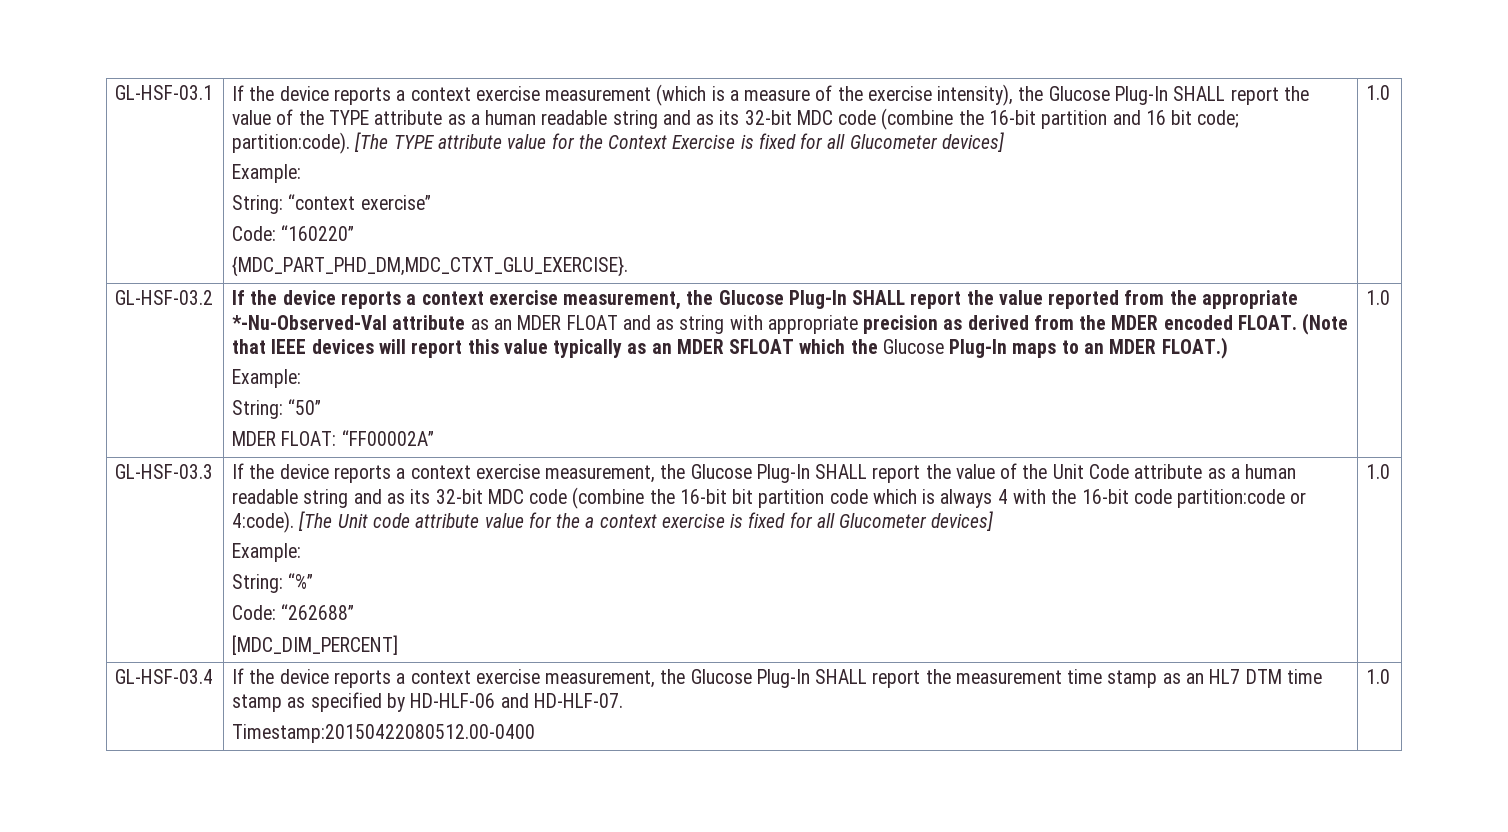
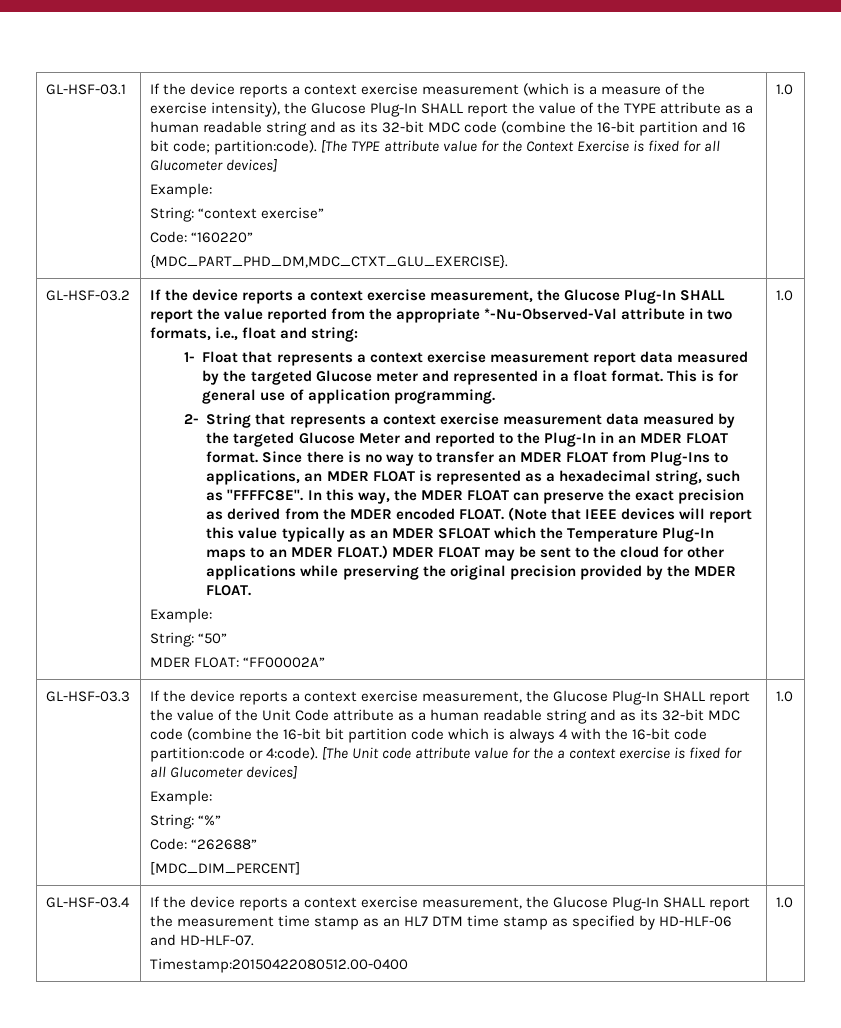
- If the device reports a context exercise measurement, the Glucose Plug-In SHALL report the value reported from the appropriate *-Nu-Observed-Val attribute as an MDER FLOAT and as string with appropriate precision as derived from the MDER encoded FLOAT.
+ If the device reports a context exercise measurement, the Glucose Plug-In SHALL report the value reported from the appropriate *-Nu-Observed-Val attribute in two formats, i.e., float and string:
+ 1- Float that represents a context exercise measurement report data measured by the targeted Glucose meter and represented in a float format. This is for general use of application programming.
+ 2- String that represents a context exercise measurement data measured by the targeted Glucose Meter and reported to the Plug-In in an MDER FLOAT format. Since there is no way to transfer an MDER FLOAT from Plug-Ins to applications, an MDER FLOAT is represented as a hexadecimal string, such as "FFFFC8E". In this way, the MDER FLOAT can preserve the exact precision as derived from the MDER encoded FLOAT.
- (Note that IEEE devices will report this value typically as an MDER SFLOAT which the Glucose Plug-In maps to an MDER FLOAT.)
+ (Note that IEEE devices will report this value typically as an MDER SFLOAT which the Temperature Plug-In maps to an MDER FLOAT.) MDER FLOAT may be sent to the cloud for other applications while preserving the original precision provided by the MDER FLOAT.

